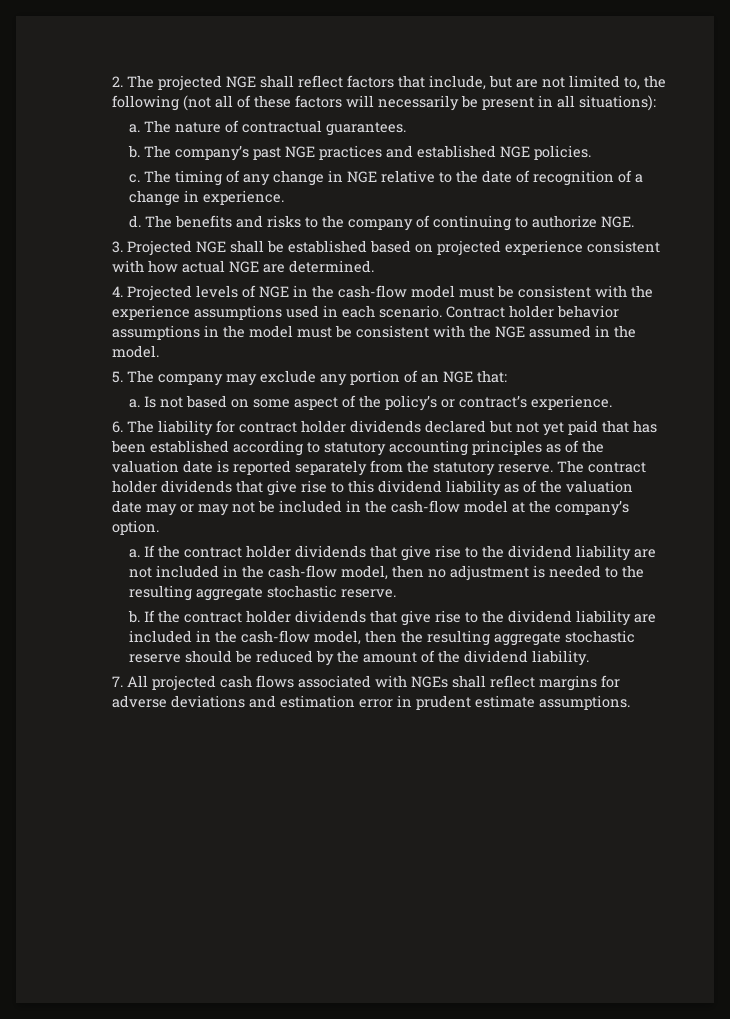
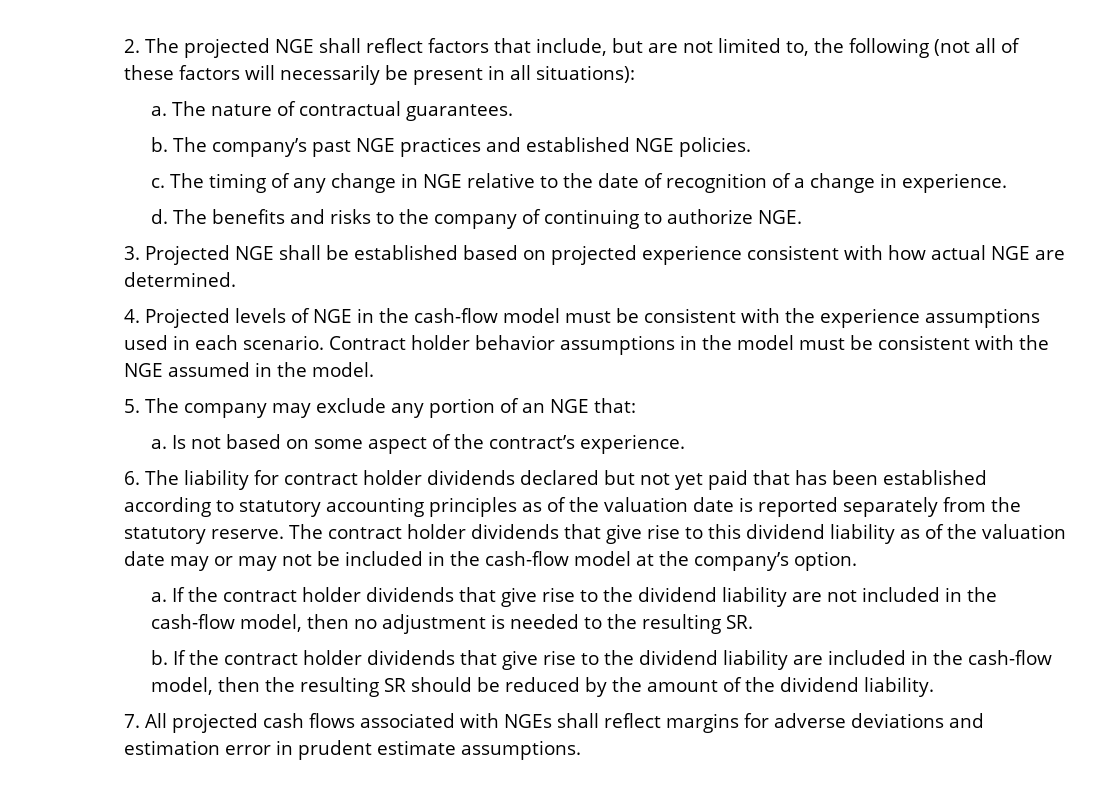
- Is not based on some aspect of the policy’s or contract’s experience.
+ Is not based on some aspect of the contract’s experience.
- If the contract holder dividends that give rise to the dividend liability are not included in the cash-flow model, then no adjustment is needed to the resulting aggregate stochastic reserve.
+ If the contract holder dividends that give rise to the dividend liability are not included in the cash-flow model, then no adjustment is needed to the resulting SR.
- If the contract holder dividends that give rise to the dividend liability are included in the cash-flow model, then the resulting aggregate stochastic reserve should be reduced by the amount of the dividend liability.
+ If the contract holder dividends that give rise to the dividend liability are included in the cash-flow model, then the resulting SR should be reduced by the amount of the dividend liability.

